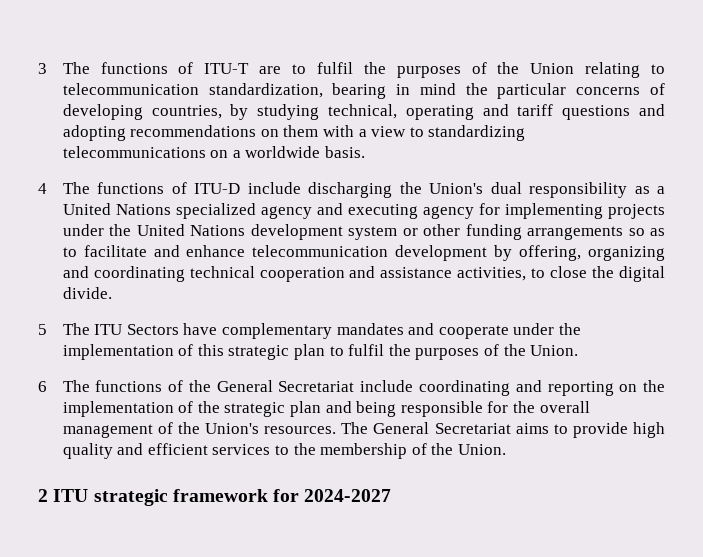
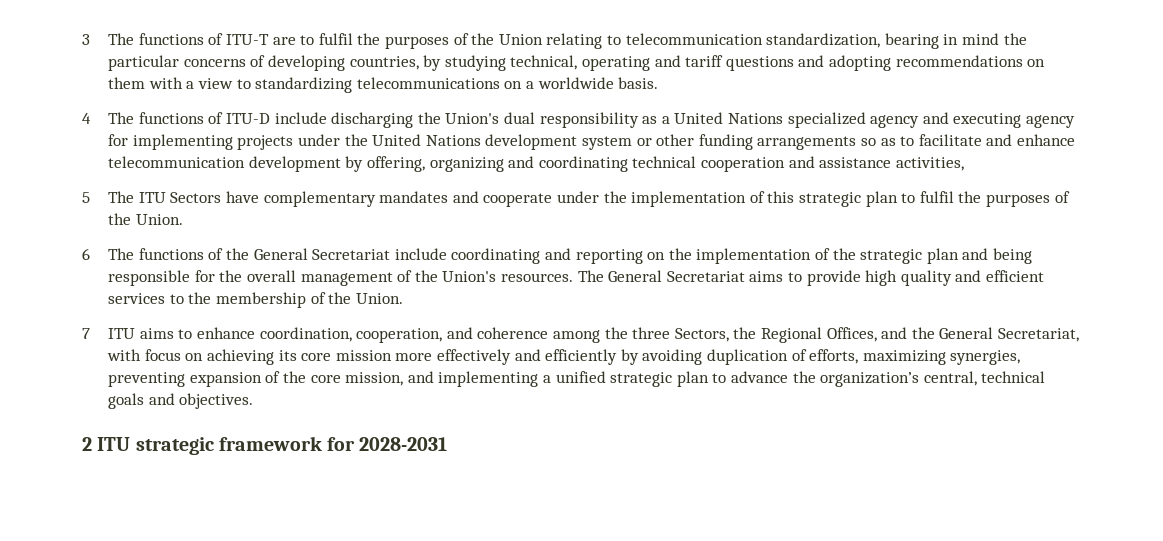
- 4 The functions of ITU-D include discharging the Union's dual responsibility as a United Nations specialized agency and executing agency for implementing projects under the United Nations development system or other funding arrangements so as to facilitate and enhance telecommunication development by offering, organizing and coordinating technical cooperation and assistance activities, to close the digital divide.
+ 4 The functions of ITU-D include discharging the Union's dual responsibility as a United Nations specialized agency and executing agency for implementing projects under the United Nations development system or other funding arrangements so as to facilitate and enhance telecommunication development by offering, organizing and coordinating technical cooperation and assistance activities,
+ 7 ITU aims to enhance coordination, cooperation, and coherence among the three Sectors, the Regional Offices, and the General Secretariat, with focus on achieving its core mission more effectively and efficiently by avoiding duplication of efforts, maximizing synergies, preventing expansion of the core mission, and implementing a unified strategic plan to advance the organization’s central, technical goals and objectives.
- 2 ITU strategic framework for 2024-2027
+ 2 ITU strategic framework for 2028-2031

